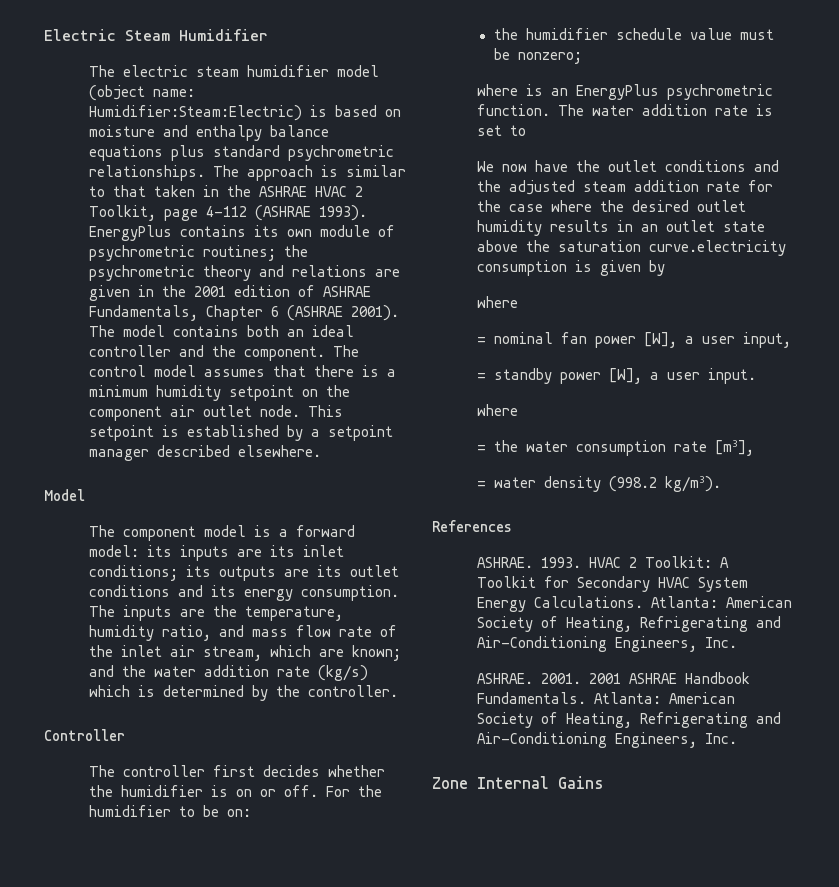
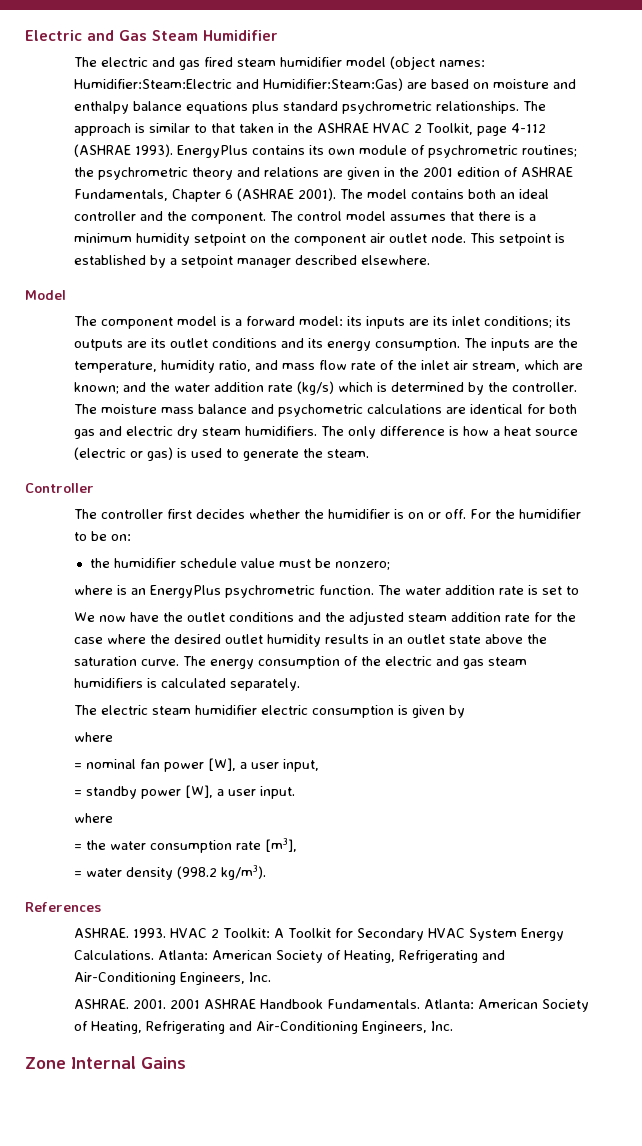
- Electric Steam Humidifier
+ Electric and Gas Steam Humidifier
- The electric steam humidifier model (object name: Humidifier:Steam:Electric) is based on moisture and enthalpy balance equations plus standard psychrometric relationships.
+ The electric and gas fired steam humidifier model (object names: Humidifier:Steam:Electric and Humidifier:Steam:Gas) are based on moisture and enthalpy balance equations plus standard psychrometric relationships.
+ The moisture mass balance and psychometric calculations are identical for both gas and electric dry steam humidifiers. The only difference is how a heat source (electric or gas) is used to generate the steam.
- We now have the outlet conditions and the adjusted steam addition rate for the case where the desired outlet humidity results in an outlet state above the saturation curve.electricity consumption is given by
+ We now have the outlet conditions and the adjusted steam addition rate for the case where the desired outlet humidity results in an outlet state above the saturation curve. The energy consumption of the electric and gas steam humidifiers is calculated separately.
+ The electric steam humidifier electric consumption is given by

